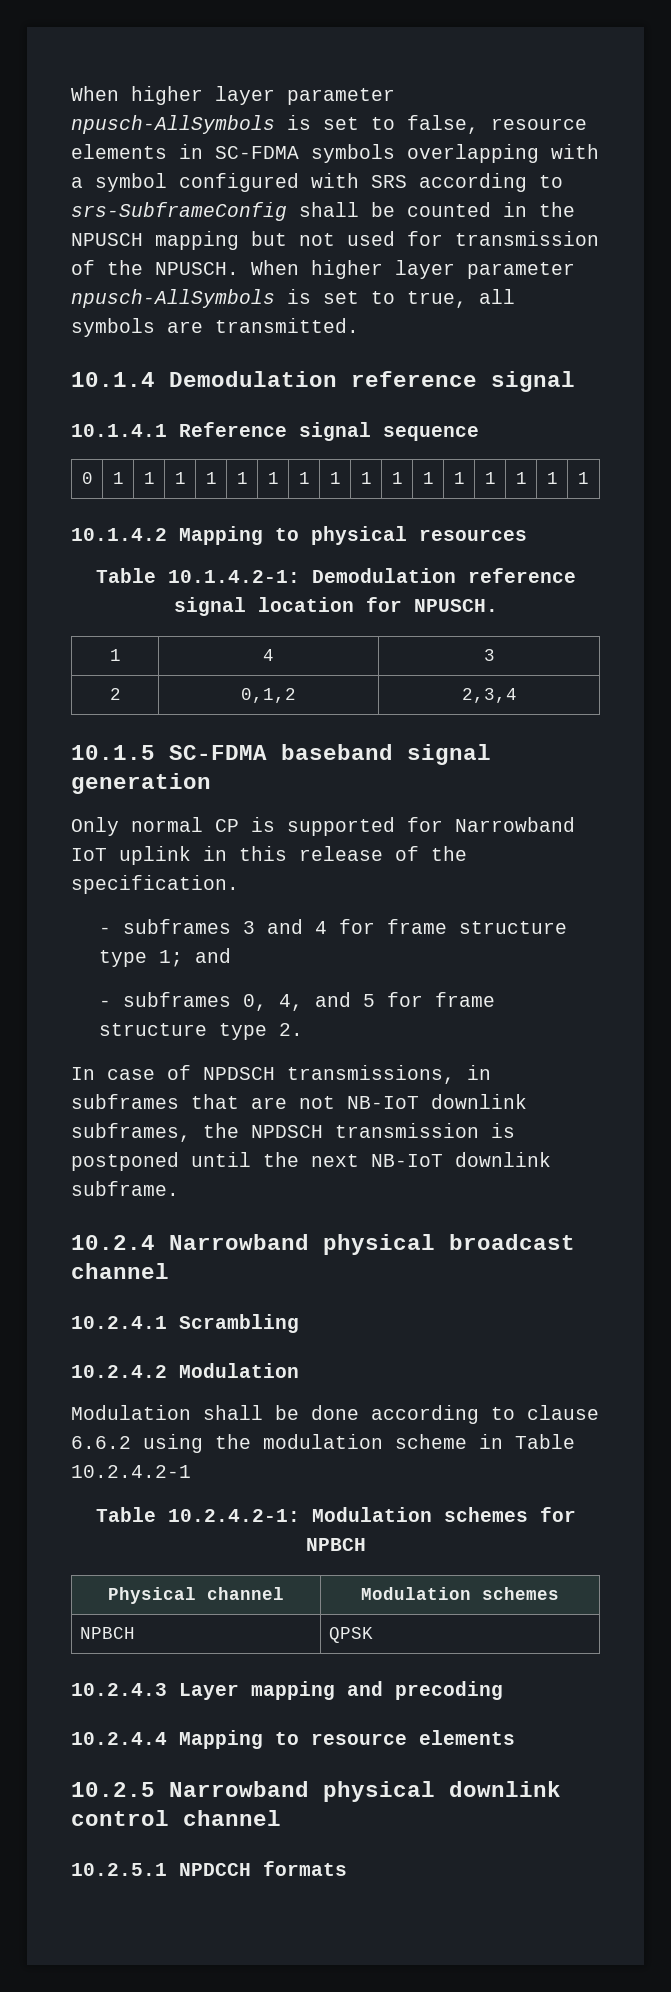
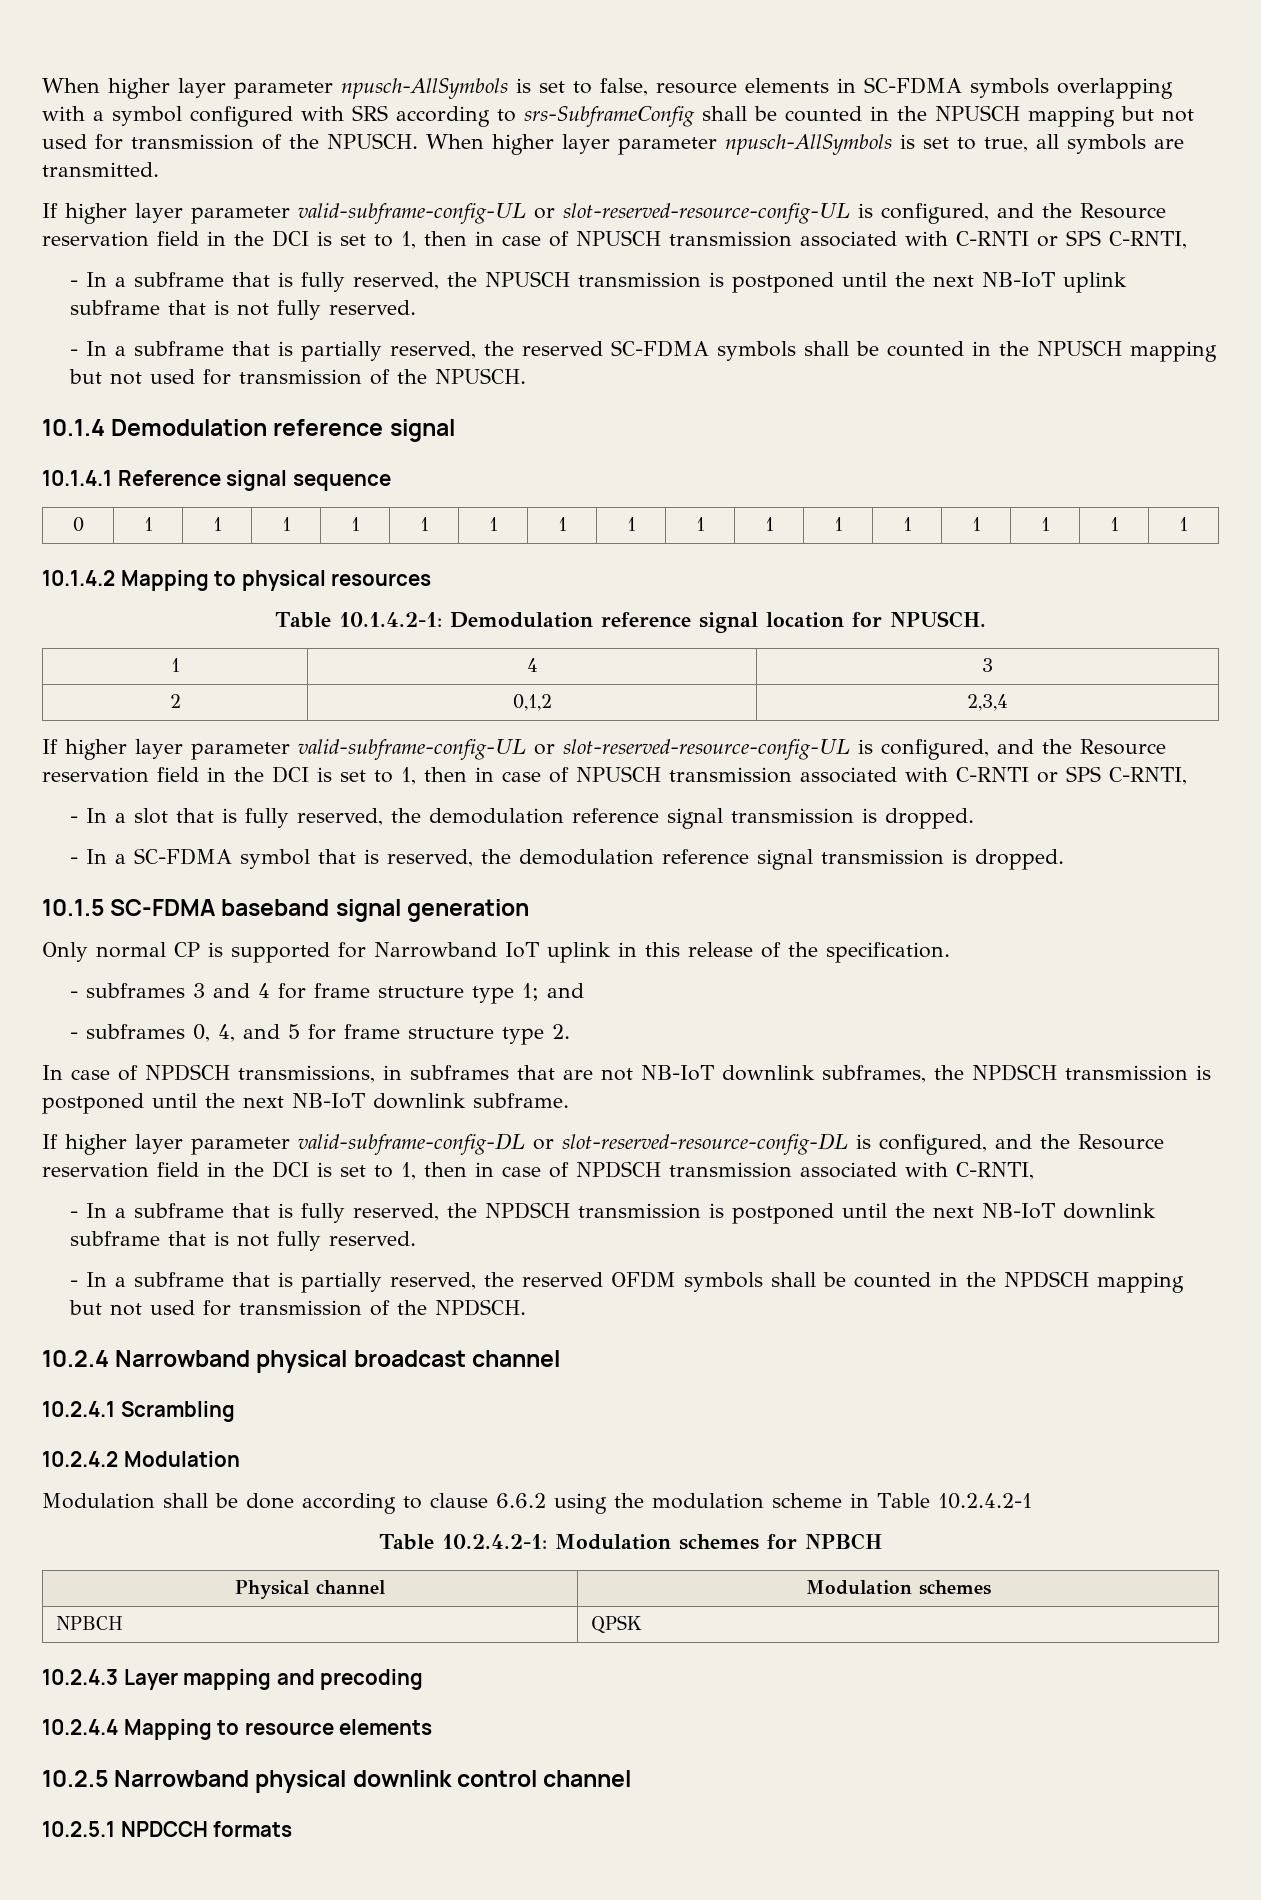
  When higher layer parameter npusch-AllSymbols is set to true, all symbols are transmitted.
+ If higher layer parameter valid-subframe-config-UL or slot-reserved-resource-config-UL is configured, and the Resource reservation field in the DCI is set to 1, then in case of NPUSCH transmission associated with C-RNTI or SPS C-RNTI,
+ - In a subframe that is fully reserved, the NPUSCH transmission is postponed until the next NB-IoT uplink subframe that is not fully reserved.
+ - In a subframe that is partially reserved, the reserved SC-FDMA symbols shall be counted in the NPUSCH mapping but not used for transmission of the NPUSCH.
  2 | 0,1,2 | 2,3,4
+ If higher layer parameter valid-subframe-config-UL or slot-reserved-resource-config-UL is configured, and the Resource reservation field in the DCI is set to 1, then in case of NPUSCH transmission associated with C-RNTI or SPS C-RNTI,
+ - In a slot that is fully reserved, the demodulation reference signal transmission is dropped.
+ - In a SC-FDMA symbol that is reserved, the demodulation reference signal transmission is dropped.
+ If higher layer parameter valid-subframe-config-DL or slot-reserved-resource-config-DL is configured, and the Resource reservation field in the DCI is set to 1, then in case of NPDSCH transmission associated with C-RNTI,
+ - In a subframe that is fully reserved, the NPDSCH transmission is postponed until the next NB-IoT downlink subframe that is not fully reserved.
+ - In a subframe that is partially reserved, the reserved OFDM symbols shall be counted in the NPDSCH mapping but not used for transmission of the NPDSCH.

